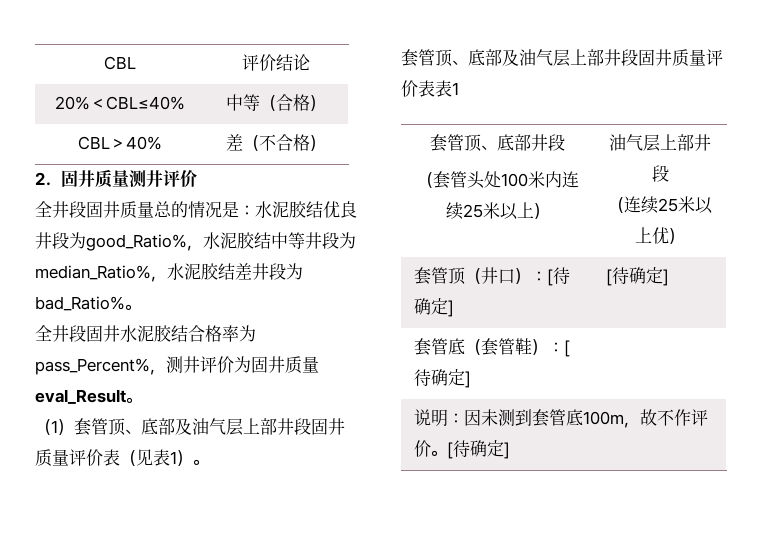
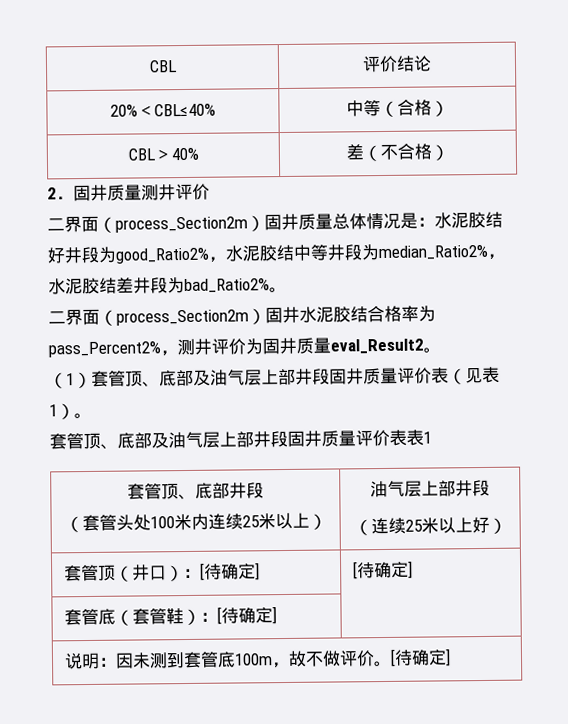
- 全井段固井质量总的情况是：水泥胶结优良井段为good_Ratio%，水泥胶结中等井段为median_Ratio%，水泥胶结差井段为bad_Ratio%。
- 全井段固井水泥胶结合格率为pass_Percent%，测井评价为固井质量eval_Result。
+ 二界面（process_Section2m）固井质量总体情况是：水泥胶结好井段为good_Ratio2%，水泥胶结中等井段为median_Ratio2%，水泥胶结差井段为bad_Ratio2%。
+ 二界面（process_Section2m）固井水泥胶结合格率为pass_Percent2%，测井评价为固井质量eval_Result2。
  套管顶、底部井段
  （套管头处100米内连续25米以上） | 油气层上部井段
- （连续25米以上优）
+ （连续25米以上好）
- 说明：因未测到套管底100m，故不作评价。[待确定]
+ 说明：因未测到套管底100m，故不做评价。[待确定]

